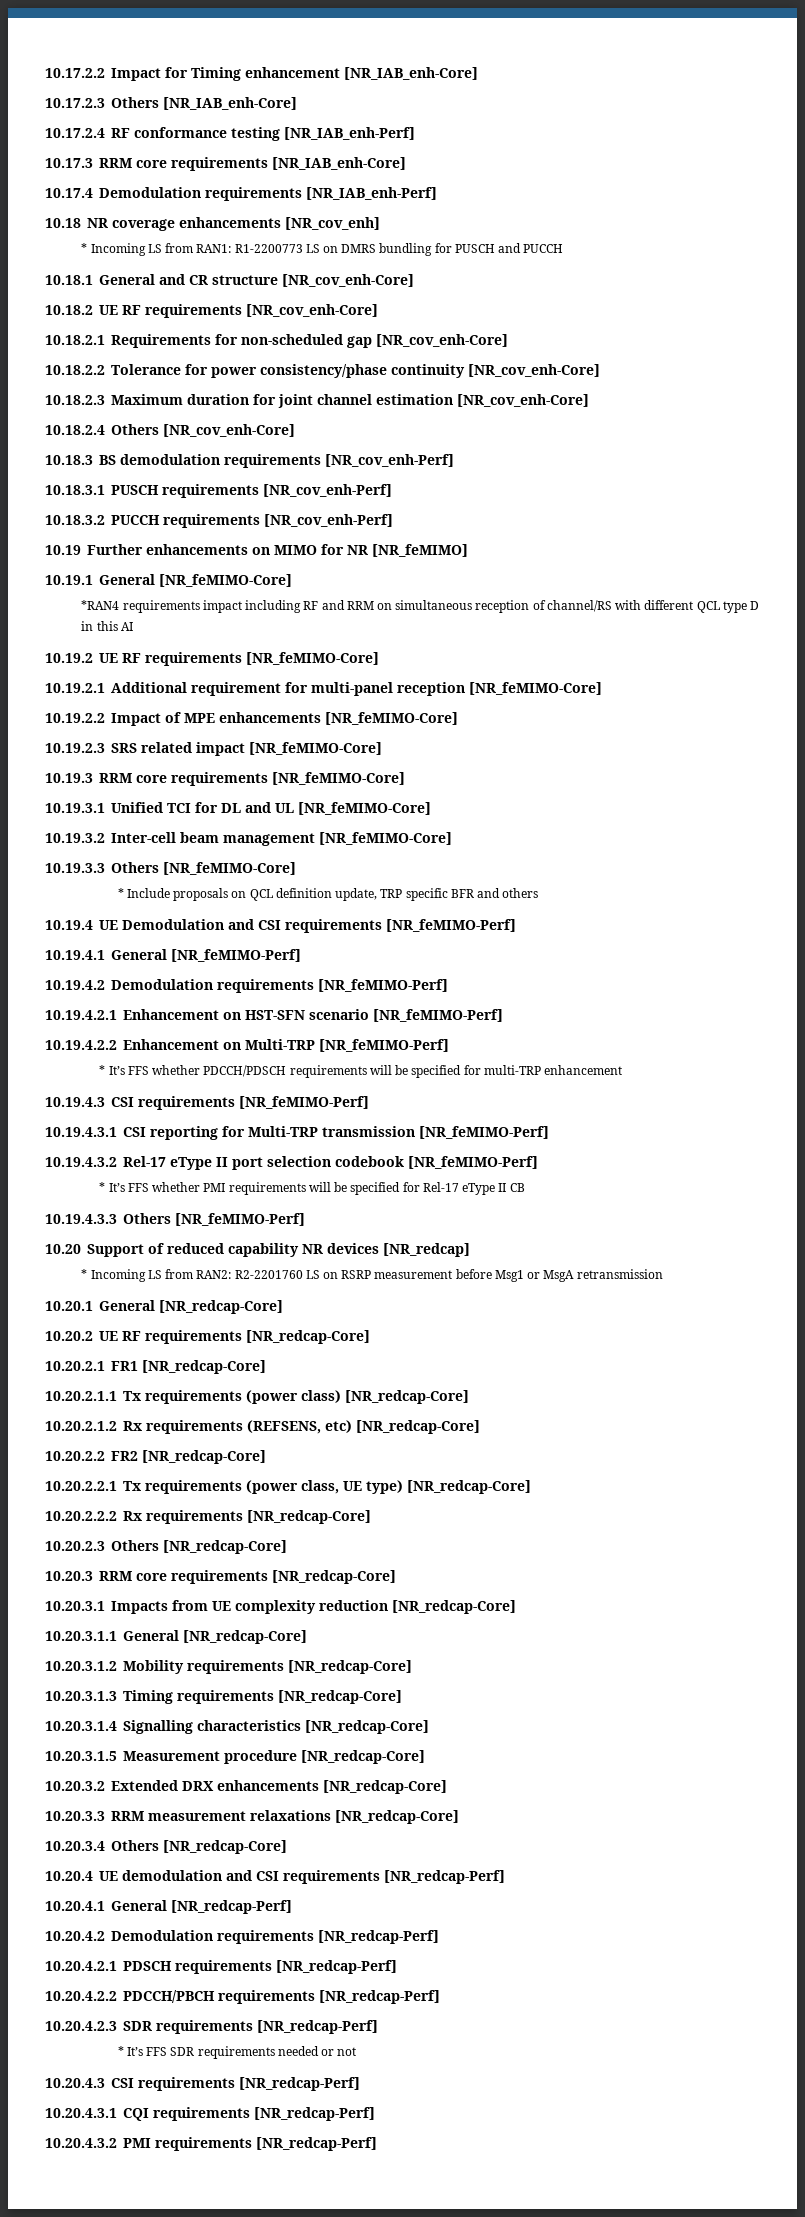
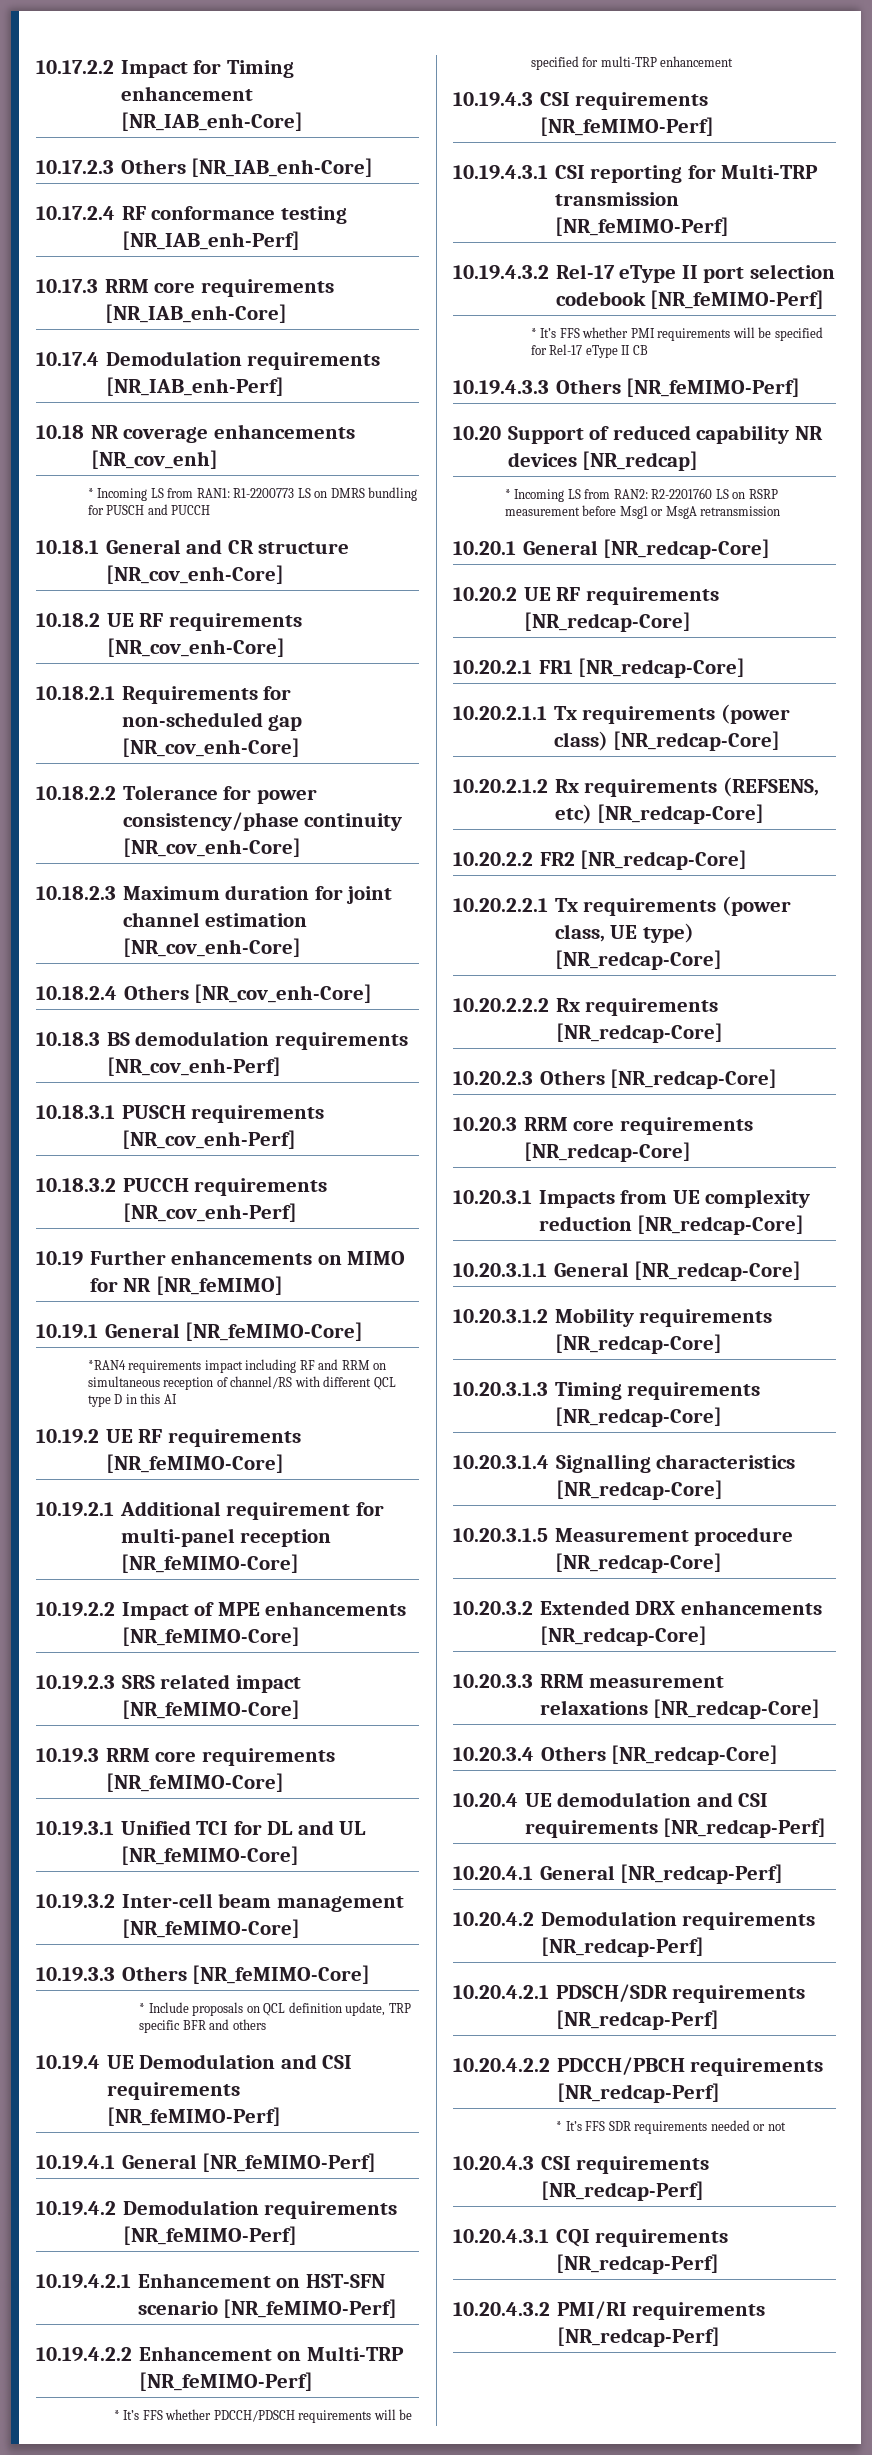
- 10.20.4.2.1 PDSCH requirements [NR_redcap-Perf]
+ 10.20.4.2.1 PDSCH/SDR requirements [NR_redcap-Perf]
- 10.20.4.2.3 SDR requirements [NR_redcap-Perf]
- 10.20.4.3.2 PMI requirements [NR_redcap-Perf]
+ 10.20.4.3.2 PMI/RI requirements [NR_redcap-Perf]

